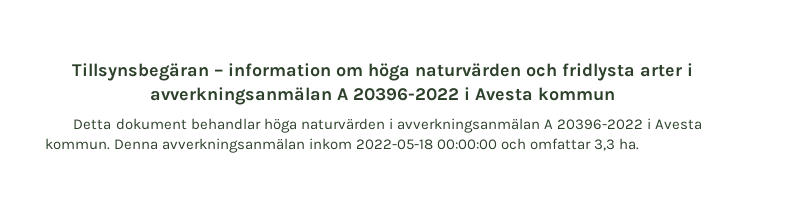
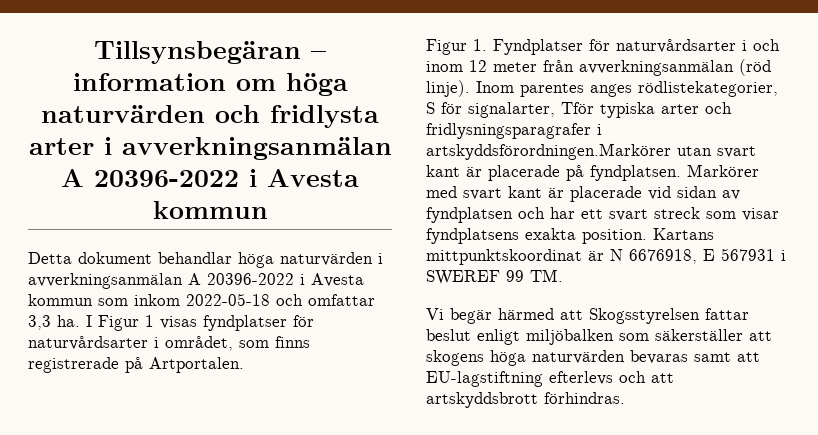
- Detta dokument behandlar höga naturvärden i avverkningsanmälan A 20396-2022 i Avesta kommun. Denna avverkningsanmälan inkom 2022-05-18 00:00:00 och omfattar 3,3 ha.
+ Detta dokument behandlar höga naturvärden i avverkningsanmälan A 20396-2022 i Avesta kommun som inkom 2022-05-18 och omfattar 3,3 ha.
+ I Figur 1 visas fyndplatser för naturvårdsarter i området, som finns registrerade på Artportalen.
+ Figur 1. Fyndplatser för naturvårdsarter i och inom 12 meter från avverkningsanmälan (röd linje). Inom parentes anges rödlistekategorier, S för signalarter, Tför typiska arter och fridlysningsparagrafer i artskyddsförordningen.Markörer utan svart kant är placerade på fyndplatsen. Markörer med svart kant är placerade vid sidan av fyndplatsen och har ett svart streck som visar fyndplatsens exakta position. Kartans mittpunktskoordinat är N 6676918, E 567931 i SWEREF 99 TM.
+ Vi begär härmed att Skogsstyrelsen fattar beslut enligt miljöbalken som säkerställer att skogens höga naturvärden bevaras samt att EU-lagstiftning efterlevs och att artskyddsbrott förhindras.

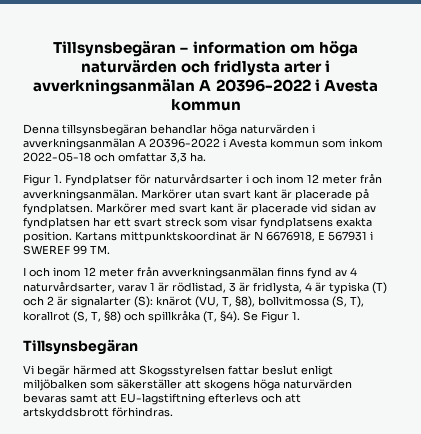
- Detta dokument behandlar höga naturvärden i avverkningsanmälan A 20396-2022 i Avesta kommun som inkom 2022-05-18 och omfattar 3,3 ha. I Figur 1 visas fyndplatser för naturvårdsarter i området, som finns registrerade på Artportalen.
+ Denna tillsynsbegäran behandlar höga naturvärden i avverkningsanmälan A 20396-2022 i Avesta kommun som inkom 2022-05-18 och omfattar 3,3 ha.
- Figur 1. Fyndplatser för naturvårdsarter i och inom 12 meter från avverkningsanmälan (röd linje). Inom parentes anges rödlistekategorier, S för signalarter, Tför typiska arter och fridlysningsparagrafer i artskyddsförordningen.Markörer utan svart kant är placerade på fyndplatsen.
+ Figur 1. Fyndplatser för naturvårdsarter i och inom 12 meter från avverkningsanmälan. Markörer utan svart kant är placerade på fyndplatsen.
- Markörer med svart kant är placerade vid sidan av fyndplatsen och har ett svart streck som visar fyndplatsens exakta position.
+ Markörer med svart kant är placerade vid sidan av fyndplatsen har ett svart streck som visar fyndplatsens exakta position.
+ I och inom 12 meter från avverkningsanmälan finns fynd av 4 naturvårdsarter, varav 1 är rödlistad, 3 är fridlysta, 4 är typiska (T) och 2 är signalarter (S): knärot (VU, T, §8), bollvitmossa (S, T), korallrot (S, T, §8) och spillkråka (T, §4). Se Figur 1.
+ Tillsynsbegäran

